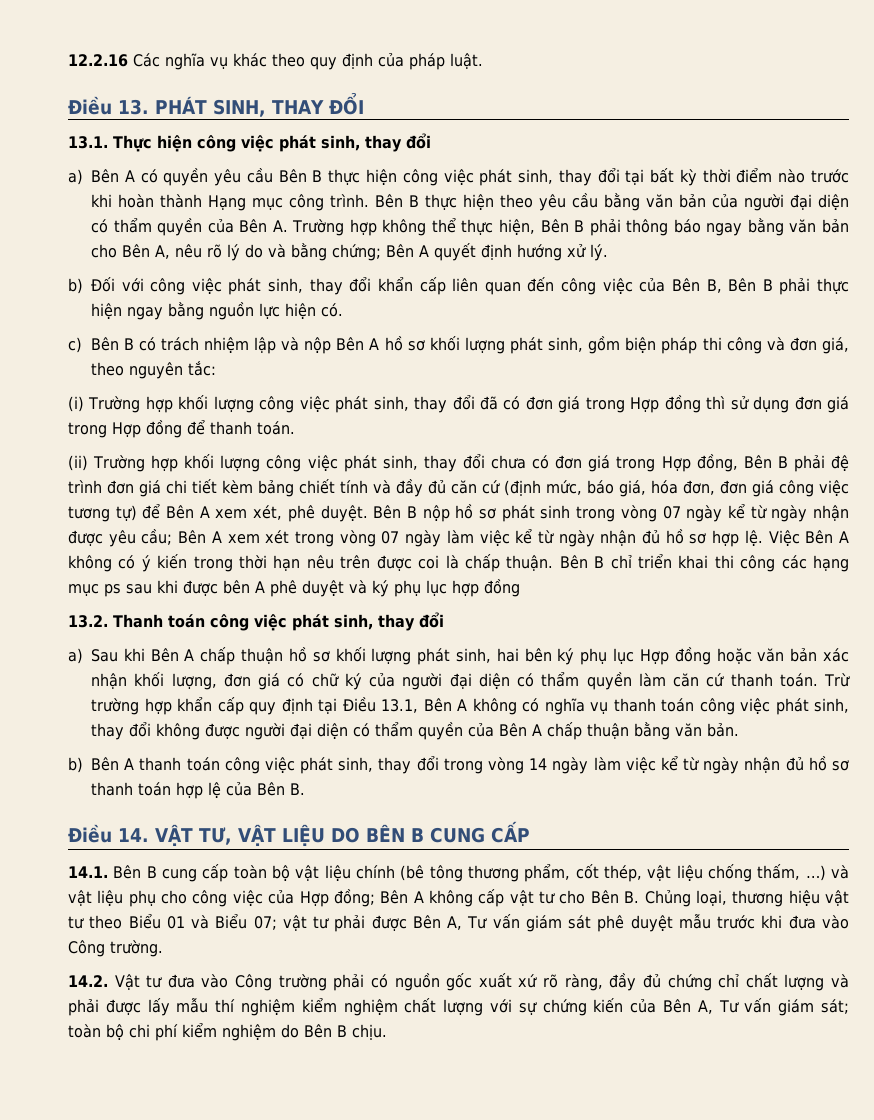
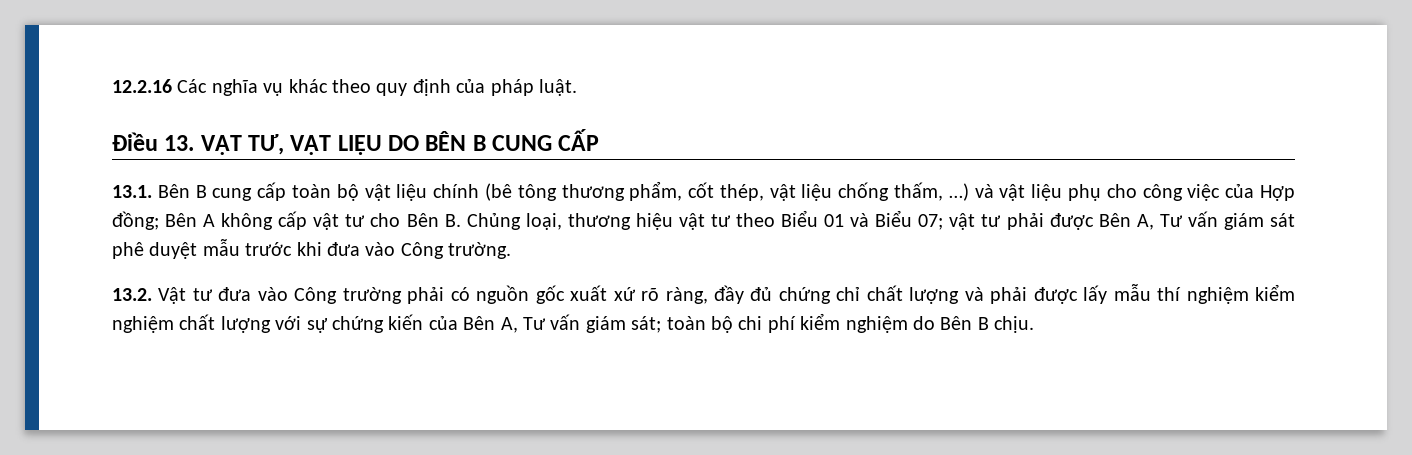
- Điều 13. PHÁT SINH, THAY ĐỔI
- 13.1. Thực hiện công việc phát sinh, thay đổi
- a) Bên A có quyền yêu cầu Bên B thực hiện công việc phát sinh, thay đổi tại bất kỳ thời điểm nào trước khi hoàn thành Hạng mục công trình. Bên B thực hiện theo yêu cầu bằng văn bản của người đại diện có thẩm quyền của Bên A. Trường hợp không thể thực hiện, Bên B phải thông báo ngay bằng văn bản cho Bên A, nêu rõ lý do và bằng chứng; Bên A quyết định hướng xử lý.
- b) Đối với công việc phát sinh, thay đổi khẩn cấp liên quan đến công việc của Bên B, Bên B phải thực hiện ngay bằng nguồn lực hiện có.
- c) Bên B có trách nhiệm lập và nộp Bên A hồ sơ khối lượng phát sinh, gồm biện pháp thi công và đơn giá, theo nguyên tắc:
- (i) Trường hợp khối lượng công việc phát sinh, thay đổi đã có đơn giá trong Hợp đồng thì sử dụng đơn giá trong Hợp đồng để thanh toán.
- (ii) Trường hợp khối lượng công việc phát sinh, thay đổi chưa có đơn giá trong Hợp đồng, Bên B phải đệ trình đơn giá chi tiết kèm bảng chiết tính và đầy đủ căn cứ (định mức, báo giá, hóa đơn, đơn giá công việc tương tự) để Bên A xem xét, phê duyệt. Bên B nộp hồ sơ phát sinh trong vòng 07 ngày kể từ ngày nhận được yêu cầu; Bên A xem xét trong vòng 07 ngày làm việc kể từ ngày nhận đủ hồ sơ hợp lệ. Việc Bên A không có ý kiến trong thời hạn nêu trên được coi là chấp thuận. Bên B chỉ triển khai thi công các hạng mục ps sau khi được bên A phê duyệt và ký phụ lục hợp đồng
- 13.2. Thanh toán công việc phát sinh, thay đổi
- a) Sau khi Bên A chấp thuận hồ sơ khối lượng phát sinh, hai bên ký phụ lục Hợp đồng hoặc văn bản xác nhận khối lượng, đơn giá có chữ ký của người đại diện có thẩm quyền làm căn cứ thanh toán. Trừ trường hợp khẩn cấp quy định tại Điều 13.1, Bên A không có nghĩa vụ thanh toán công việc phát sinh, thay đổi không được người đại diện có thẩm quyền của Bên A chấp thuận bằng văn bản.
- b) Bên A thanh toán công việc phát sinh, thay đổi trong vòng 14 ngày làm việc kể từ ngày nhận đủ hồ sơ thanh toán hợp lệ của Bên B.
- Điều 14. VẬT TƯ, VẬT LIỆU DO BÊN B CUNG CẤP
+ Điều 13. VẬT TƯ, VẬT LIỆU DO BÊN B CUNG CẤP
- 14.1. Bên B cung cấp toàn bộ vật liệu chính (bê tông thương phẩm, cốt thép, vật liệu chống thấm, …) và vật liệu phụ cho công việc của Hợp đồng;
+ 13.1. Bên B cung cấp toàn bộ vật liệu chính (bê tông thương phẩm, cốt thép, vật liệu chống thấm, …) và vật liệu phụ cho công việc của Hợp đồng;
- 14.2. Vật tư đưa vào Công trường phải có nguồn gốc xuất xứ rõ ràng, đầy đủ chứng chỉ chất lượng và phải được lấy mẫu thí nghiệm kiểm nghiệm chất lượng với sự chứng kiến của Bên A, Tư vấn giám sát; toàn bộ chi phí kiểm nghiệm do Bên B chịu.
+ 13.2. Vật tư đưa vào Công trường phải có nguồn gốc xuất xứ rõ ràng, đầy đủ chứng chỉ chất lượng và phải được lấy mẫu thí nghiệm kiểm nghiệm chất lượng với sự chứng kiến của Bên A, Tư vấn giám sát; toàn bộ chi phí kiểm nghiệm do Bên B chịu.

